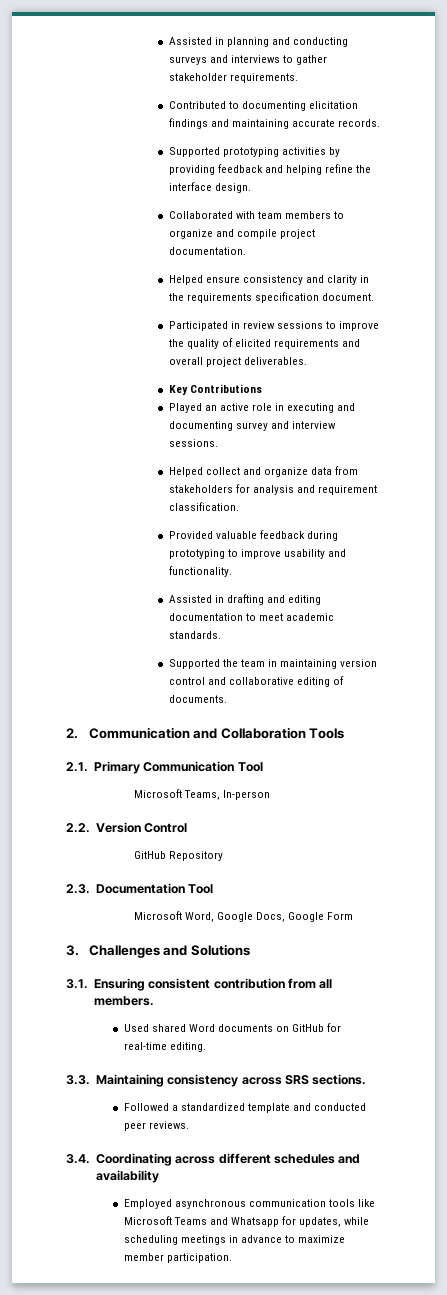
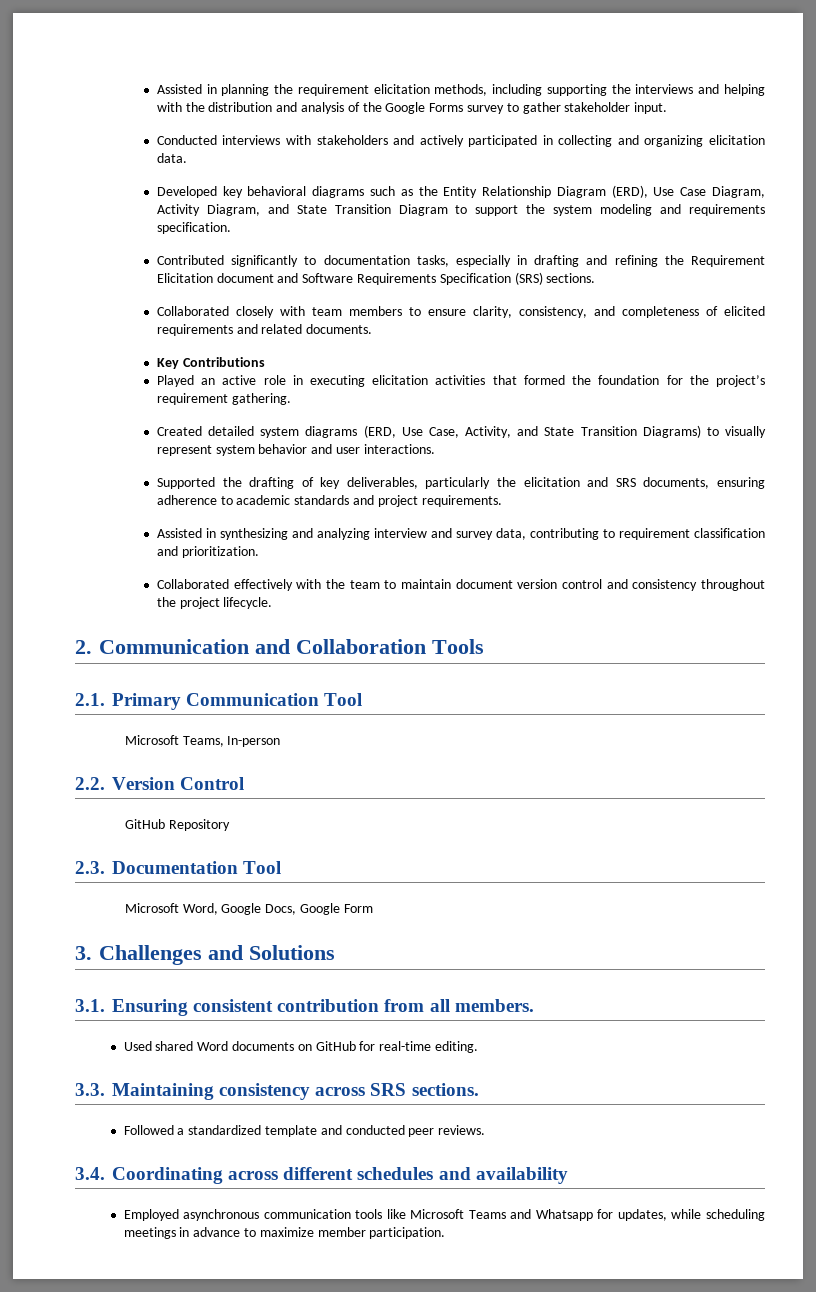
- Assisted in planning and conducting surveys and interviews to gather stakeholder requirements.
- Contributed to documenting elicitation findings and maintaining accurate records.
- Supported prototyping activities by providing feedback and helping refine the interface design.
- Collaborated with team members to organize and compile project documentation.
- Helped ensure consistency and clarity in the requirements specification document.
- Participated in review sessions to improve the quality of elicited requirements and overall project deliverables.
+ Assisted in planning the requirement elicitation methods, including supporting the interviews and helping with the distribution and analysis of the Google Forms survey to gather stakeholder input.
+ Conducted interviews with stakeholders and actively participated in collecting and organizing elicitation data.
+ Developed key behavioral diagrams such as the Entity Relationship Diagram (ERD), Use Case Diagram, Activity Diagram, and State Transition Diagram to support the system modeling and requirements specification.
+ Contributed significantly to documentation tasks, especially in drafting and refining the Requirement Elicitation document and Software Requirements Specification (SRS) sections.
+ Collaborated closely with team members to ensure clarity, consistency, and completeness of elicited requirements and related documents.
- Played an active role in executing and documenting survey and interview sessions.
- Helped collect and organize data from stakeholders for analysis and requirement classification.
- Provided valuable feedback during prototyping to improve usability and functionality.
- Assisted in drafting and editing documentation to meet academic standards.
- Supported the team in maintaining version control and collaborative editing of documents.
+ Played an active role in executing elicitation activities that formed the foundation for the project’s requirement gathering.
+ Created detailed system diagrams (ERD, Use Case, Activity, and State Transition Diagrams) to visually represent system behavior and user interactions.
+ Supported the drafting of key deliverables, particularly the elicitation and SRS documents, ensuring adherence to academic standards and project requirements.
+ Assisted in synthesizing and analyzing interview and survey data, contributing to requirement classification and prioritization.
+ Collaborated effectively with the team to maintain document version control and consistency throughout the project lifecycle.

